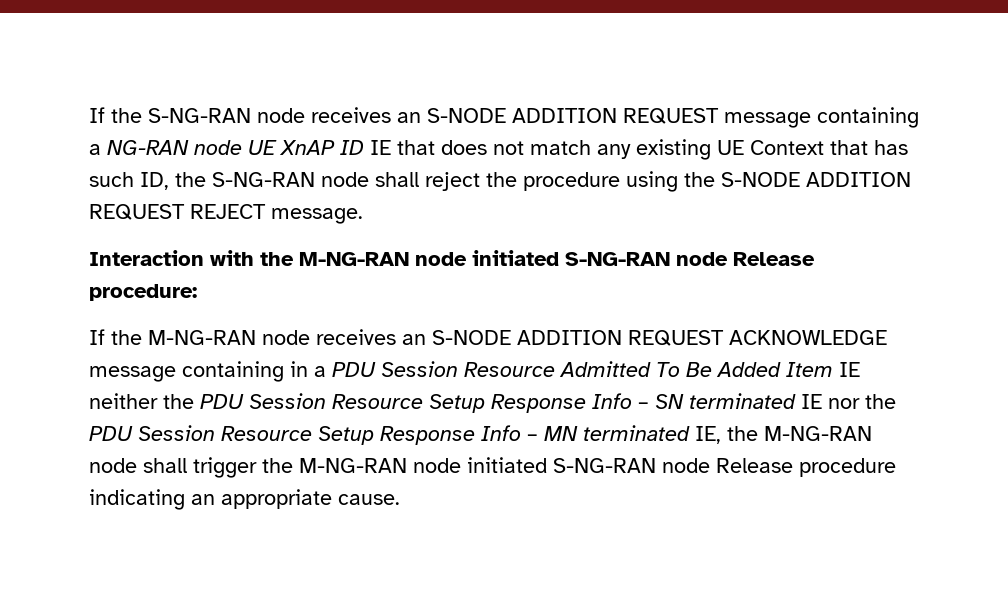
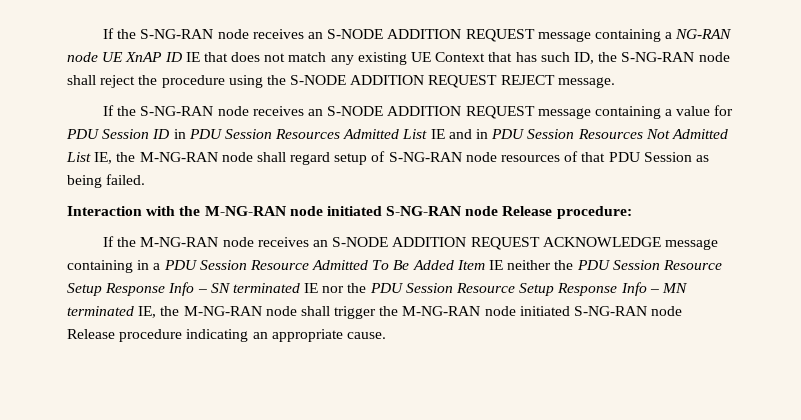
+ If the S-NG-RAN node receives an S-NODE ADDITION REQUEST message containing a value for PDU Session ID in PDU Session Resources Admitted List IE and in PDU Session Resources Not Admitted List IE, the M-NG-RAN node shall regard setup of S-NG-RAN node resources of that PDU Session as being failed.

